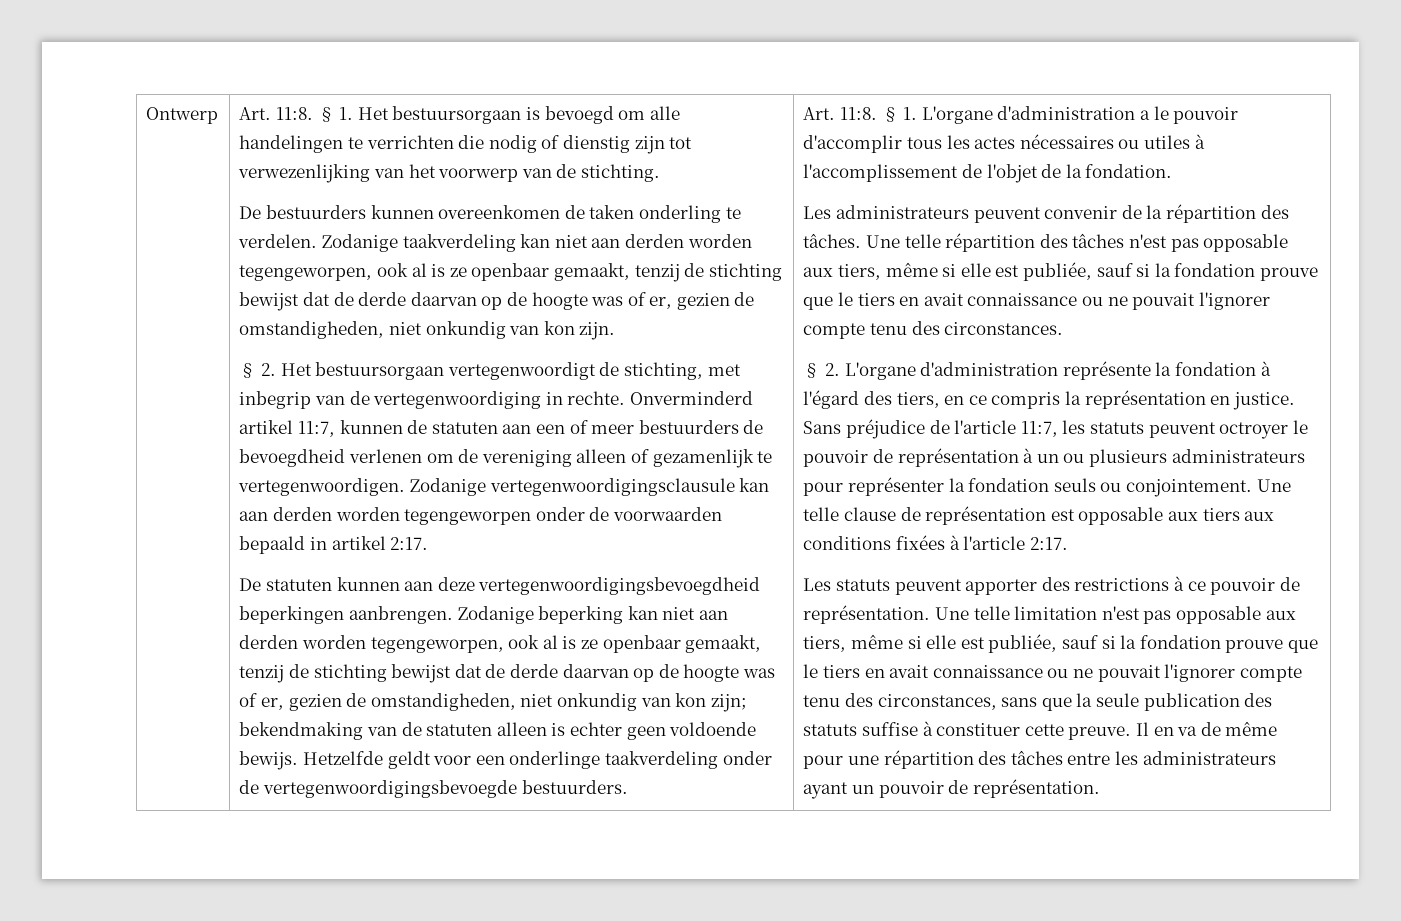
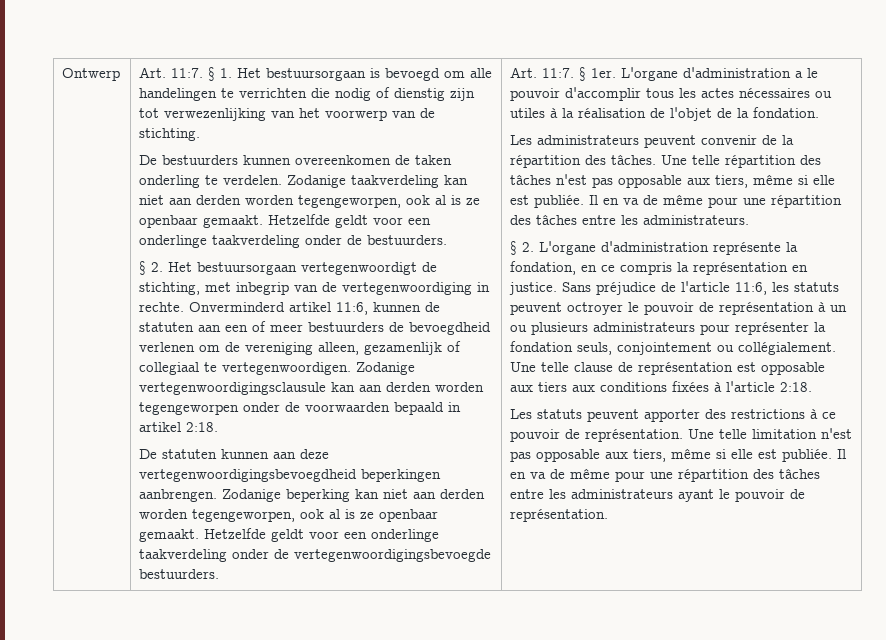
- Ontwerp | Art. 11:8.
+ Ontwerp | Art. 11:7.
- Zodanige taakverdeling kan niet aan derden worden tegengeworpen, ook al is ze openbaar gemaakt, tenzij de stichting bewijst dat de derde daarvan op de hoogte was of er, gezien de omstandigheden, niet onkundig van kon zijn.
+ Zodanige taakverdeling kan niet aan derden worden tegengeworpen, ook al is ze openbaar gemaakt. Hetzelfde geldt voor een onderlinge taakverdeling onder de bestuurders.
- Onverminderd artikel 11:7, kunnen de statuten aan een of meer bestuurders de bevoegdheid verlenen om de vereniging alleen of gezamenlijk te vertegenwoordigen.
+ Onverminderd artikel 11:6, kunnen de statuten aan een of meer bestuurders de bevoegdheid verlenen om de vereniging alleen, gezamenlijk of collegiaal te vertegenwoordigen.
- Zodanige vertegenwoordigingsclausule kan aan derden worden tegengeworpen onder de voorwaarden bepaald in artikel 2:17.
+ Zodanige vertegenwoordigingsclausule kan aan derden worden tegengeworpen onder de voorwaarden bepaald in artikel 2:18.
- Zodanige beperking kan niet aan derden worden tegengeworpen, ook al is ze openbaar gemaakt, tenzij de stichting bewijst dat de derde daarvan op de hoogte was of er, gezien de omstandigheden, niet onkundig van kon zijn; bekendmaking van de statuten alleen is echter geen voldoende bewijs.
+ Zodanige beperking kan niet aan derden worden tegengeworpen, ook al is ze openbaar gemaakt.
- Art. 11:8. § 1. L'organe d'administration a le pouvoir d'accomplir tous les actes nécessaires ou utiles à l'accomplissement de l'objet de la fondation.
+ Art. 11:7. § 1er. L'organe d'administration a le pouvoir d'accomplir tous les actes nécessaires ou utiles à la réalisation de l'objet de la fondation.
- Une telle répartition des tâches n'est pas opposable aux tiers, même si elle est publiée, sauf si la fondation prouve que le tiers en avait connaissance ou ne pouvait l'ignorer compte tenu des circonstances.
+ Une telle répartition des tâches n'est pas opposable aux tiers, même si elle est publiée. Il en va de même pour une répartition des tâches entre les administrateurs.
- § 2. L'organe d'administration représente la fondation à l'égard des tiers, en ce compris la représentation en justice.
+ § 2. L'organe d'administration représente la fondation, en ce compris la représentation en justice.
- Sans préjudice de l'article 11:7, les statuts peuvent octroyer le pouvoir de représentation à un ou plusieurs administrateurs pour représenter la fondation seuls ou conjointement.
+ Sans préjudice de l'article 11:6, les statuts peuvent octroyer le pouvoir de représentation à un ou plusieurs administrateurs pour représenter la fondation seuls, conjointement ou collégialement.
- Une telle clause de représentation est opposable aux tiers aux conditions fixées à l'article 2:17.
+ Une telle clause de représentation est opposable aux tiers aux conditions fixées à l'article 2:18.
- Une telle limitation n'est pas opposable aux tiers, même si elle est publiée, sauf si la fondation prouve que le tiers en avait connaissance ou ne pouvait l'ignorer compte tenu des circonstances, sans que la seule publication des statuts suffise à constituer cette preuve.
+ Une telle limitation n'est pas opposable aux tiers, même si elle est publiée.
- Il en va de même pour une répartition des tâches entre les administrateurs ayant un pouvoir de représentation.
+ Il en va de même pour une répartition des tâches entre les administrateurs ayant le pouvoir de représentation.

